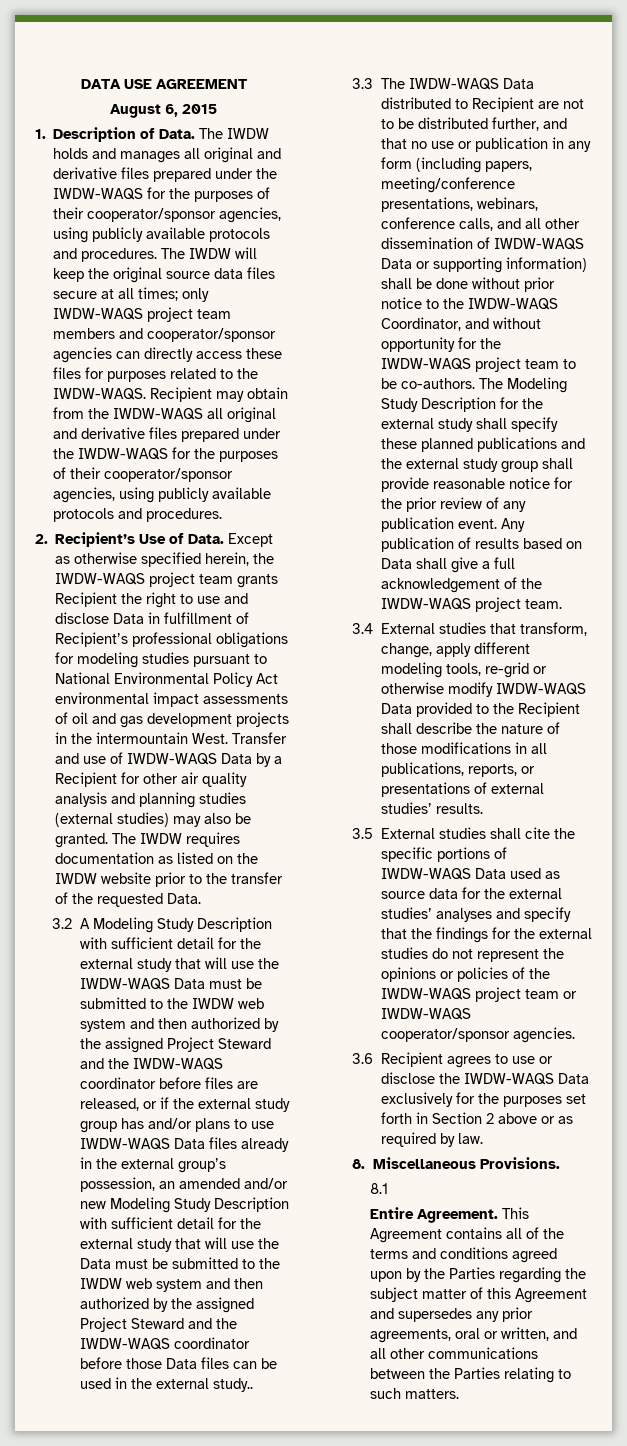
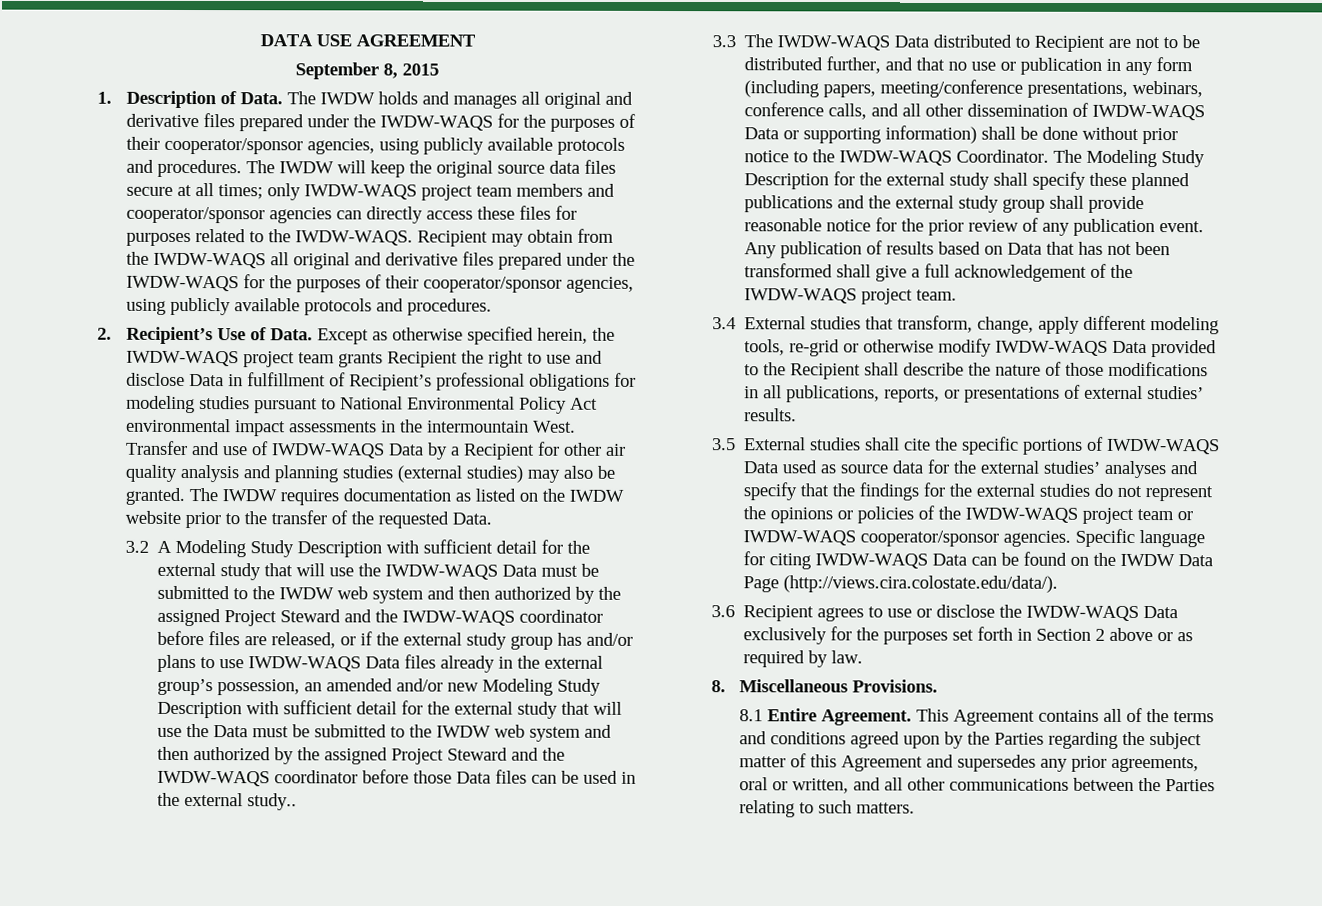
- August 6, 2015
+ September 8, 2015
- Except as otherwise specified herein, the IWDW-WAQS project team grants Recipient the right to use and disclose Data in fulfillment of Recipient’s professional obligations for modeling studies pursuant to National Environmental Policy Act environmental impact assessments of oil and gas development projects in the intermountain West.
+ Except as otherwise specified herein, the IWDW-WAQS project team grants Recipient the right to use and disclose Data in fulfillment of Recipient’s professional obligations for modeling studies pursuant to National Environmental Policy Act environmental impact assessments in the intermountain West.
- 3.3 The IWDW-WAQS Data distributed to Recipient are not to be distributed further, and that no use or publication in any form (including papers, meeting/conference presentations, webinars, conference calls, and all other dissemination of IWDW-WAQS Data or supporting information) shall be done without prior notice to the IWDW-WAQS Coordinator, and without opportunity for the IWDW-WAQS project team to be co-authors.
+ 3.3 The IWDW-WAQS Data distributed to Recipient are not to be distributed further, and that no use or publication in any form (including papers, meeting/conference presentations, webinars, conference calls, and all other dissemination of IWDW-WAQS Data or supporting information) shall be done without prior notice to the IWDW-WAQS Coordinator.
- Any publication of results based on Data shall give a full acknowledgement of the IWDW-WAQS project team.
+ Any publication of results based on Data that has not been transformed shall give a full acknowledgement of the IWDW-WAQS project team.
+ Specific language for citing IWDW-WAQS Data can be found on the IWDW Data Page (http://views.cira.colostate.edu/data/).
- 8.1
- Entire Agreement.
+ 8.1 Entire Agreement.

